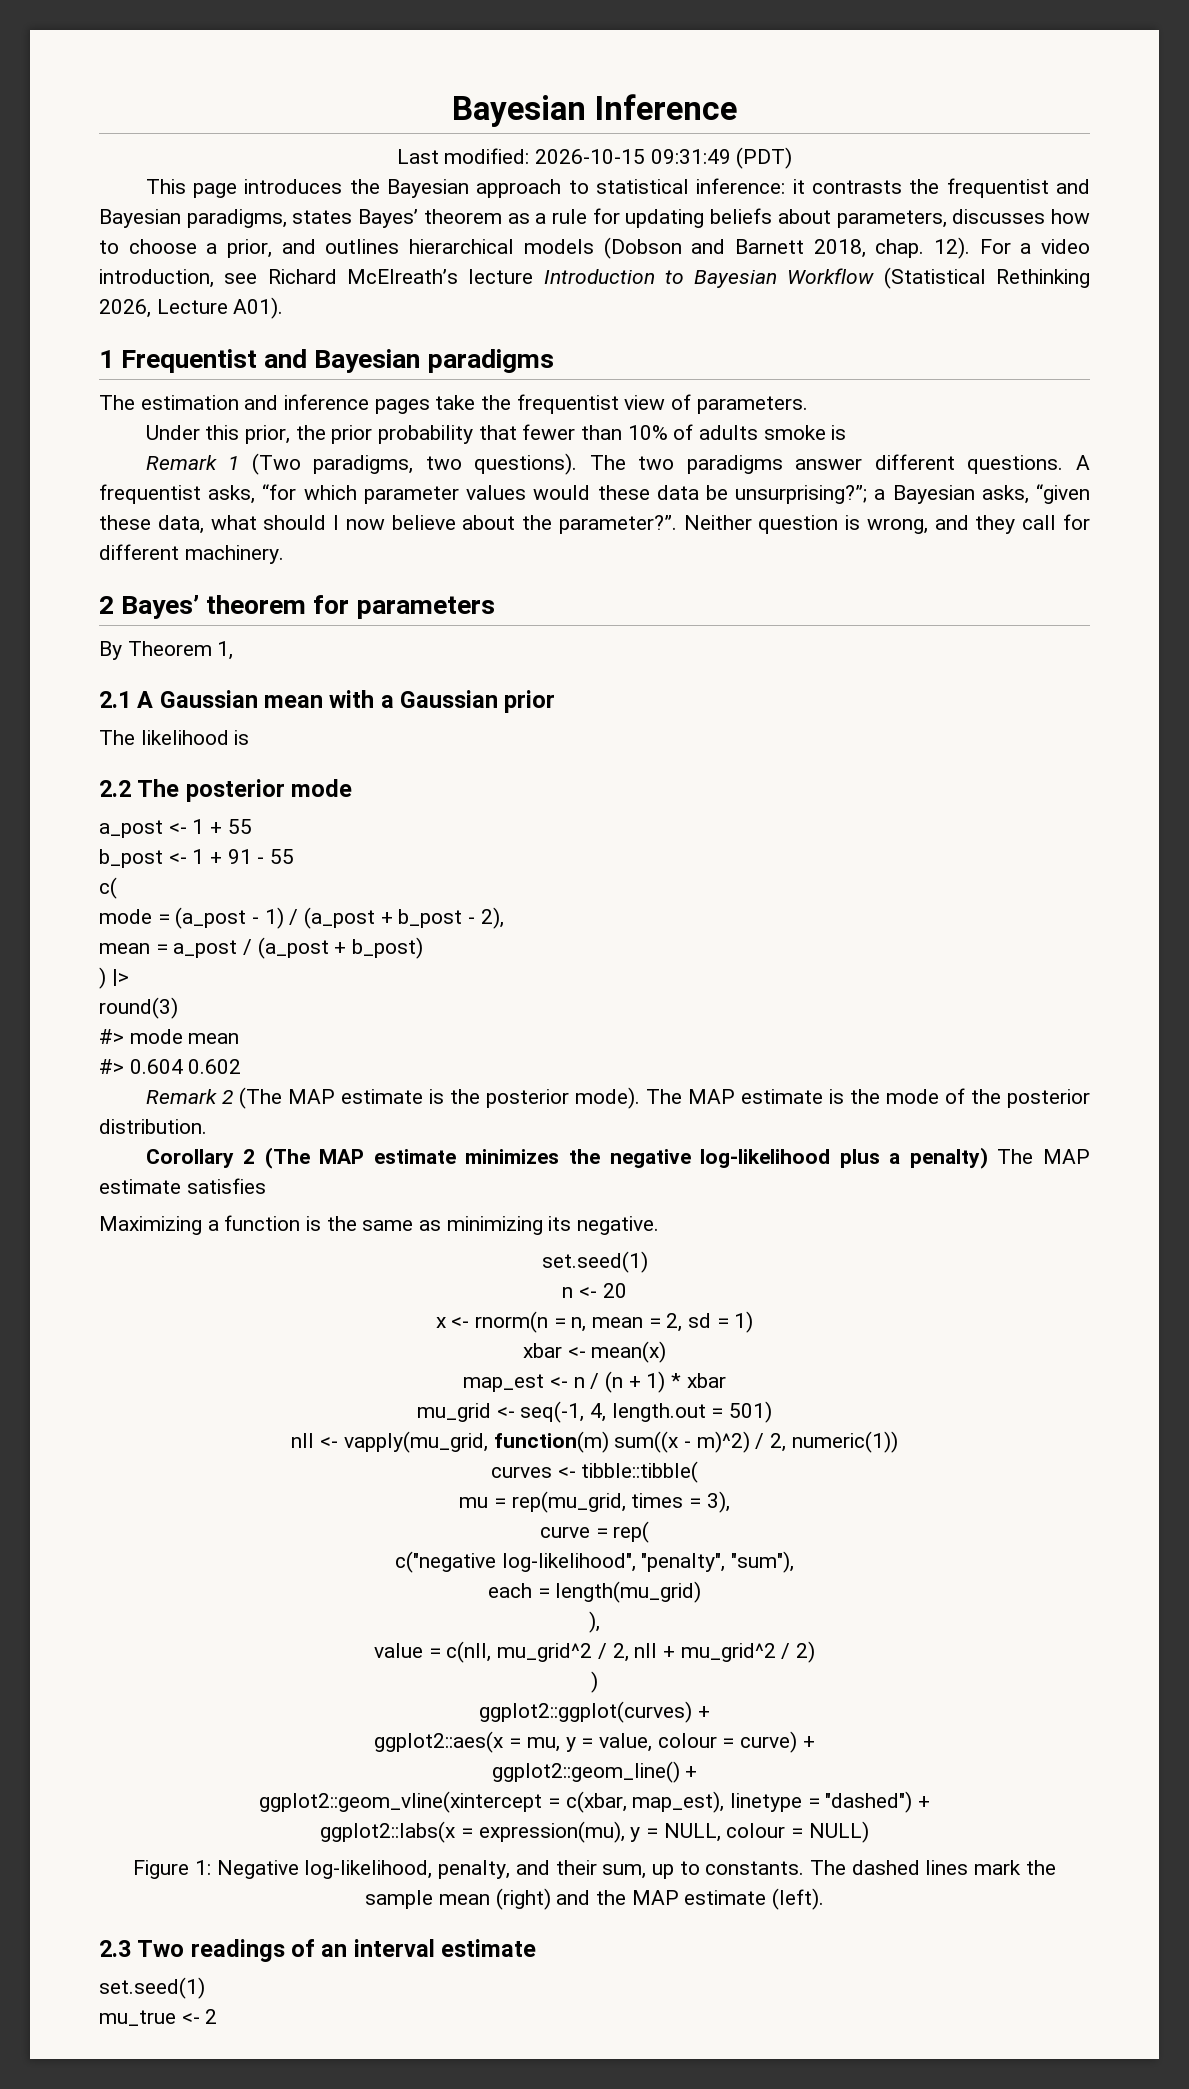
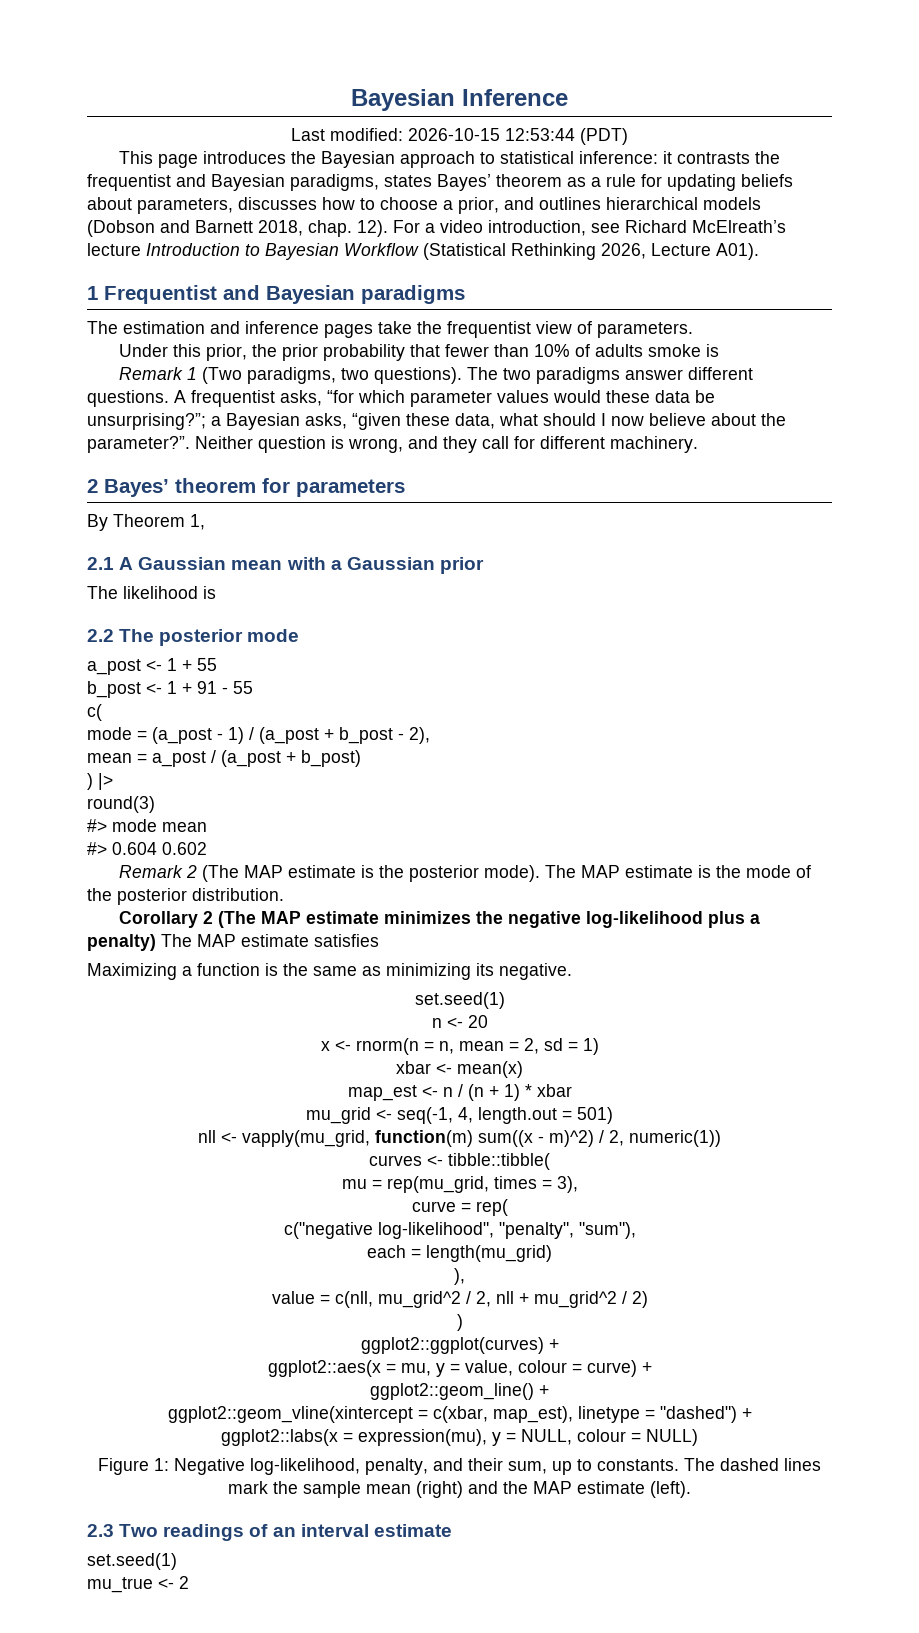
- Last modified: 2026-10-15 09:31:49 (PDT)
+ Last modified: 2026-10-15 12:53:44 (PDT)

